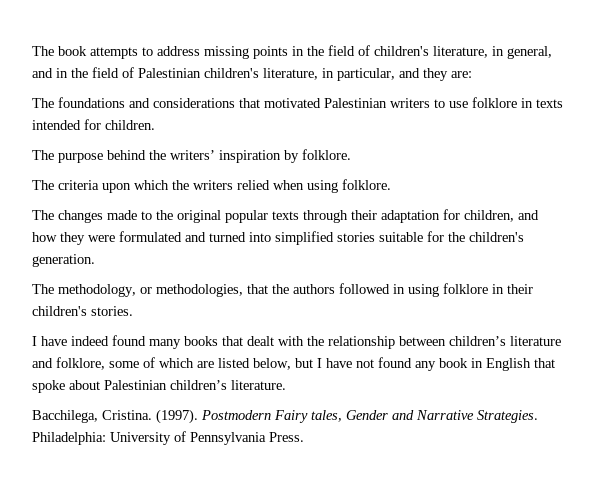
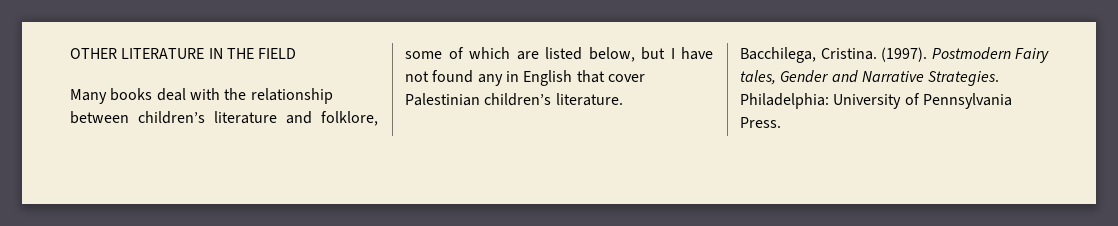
- The book attempts to address missing points in the field of children's literature, in general, and in the field of Palestinian children's literature, in particular, and they are:
- The foundations and considerations that motivated Palestinian writers to use folklore in texts intended for children.
- The purpose behind the writers’ inspiration by folklore.
- The criteria upon which the writers relied when using folklore.
- The changes made to the original popular texts through their adaptation for children, and how they were formulated and turned into simplified stories suitable for the children's generation.
- The methodology, or methodologies, that the authors followed in using folklore in their children's stories.
- I have indeed found many books that dealt with the relationship between children’s literature and folklore, some of which are listed below, but I have not found any book in English that spoke about Palestinian children’s literature.
+ OTHER LITERATURE IN THE FIELD
+ Many books deal with the relationship between children’s literature and folklore, some of which are listed below, but I have not found any in English that cover Palestinian children’s literature.

